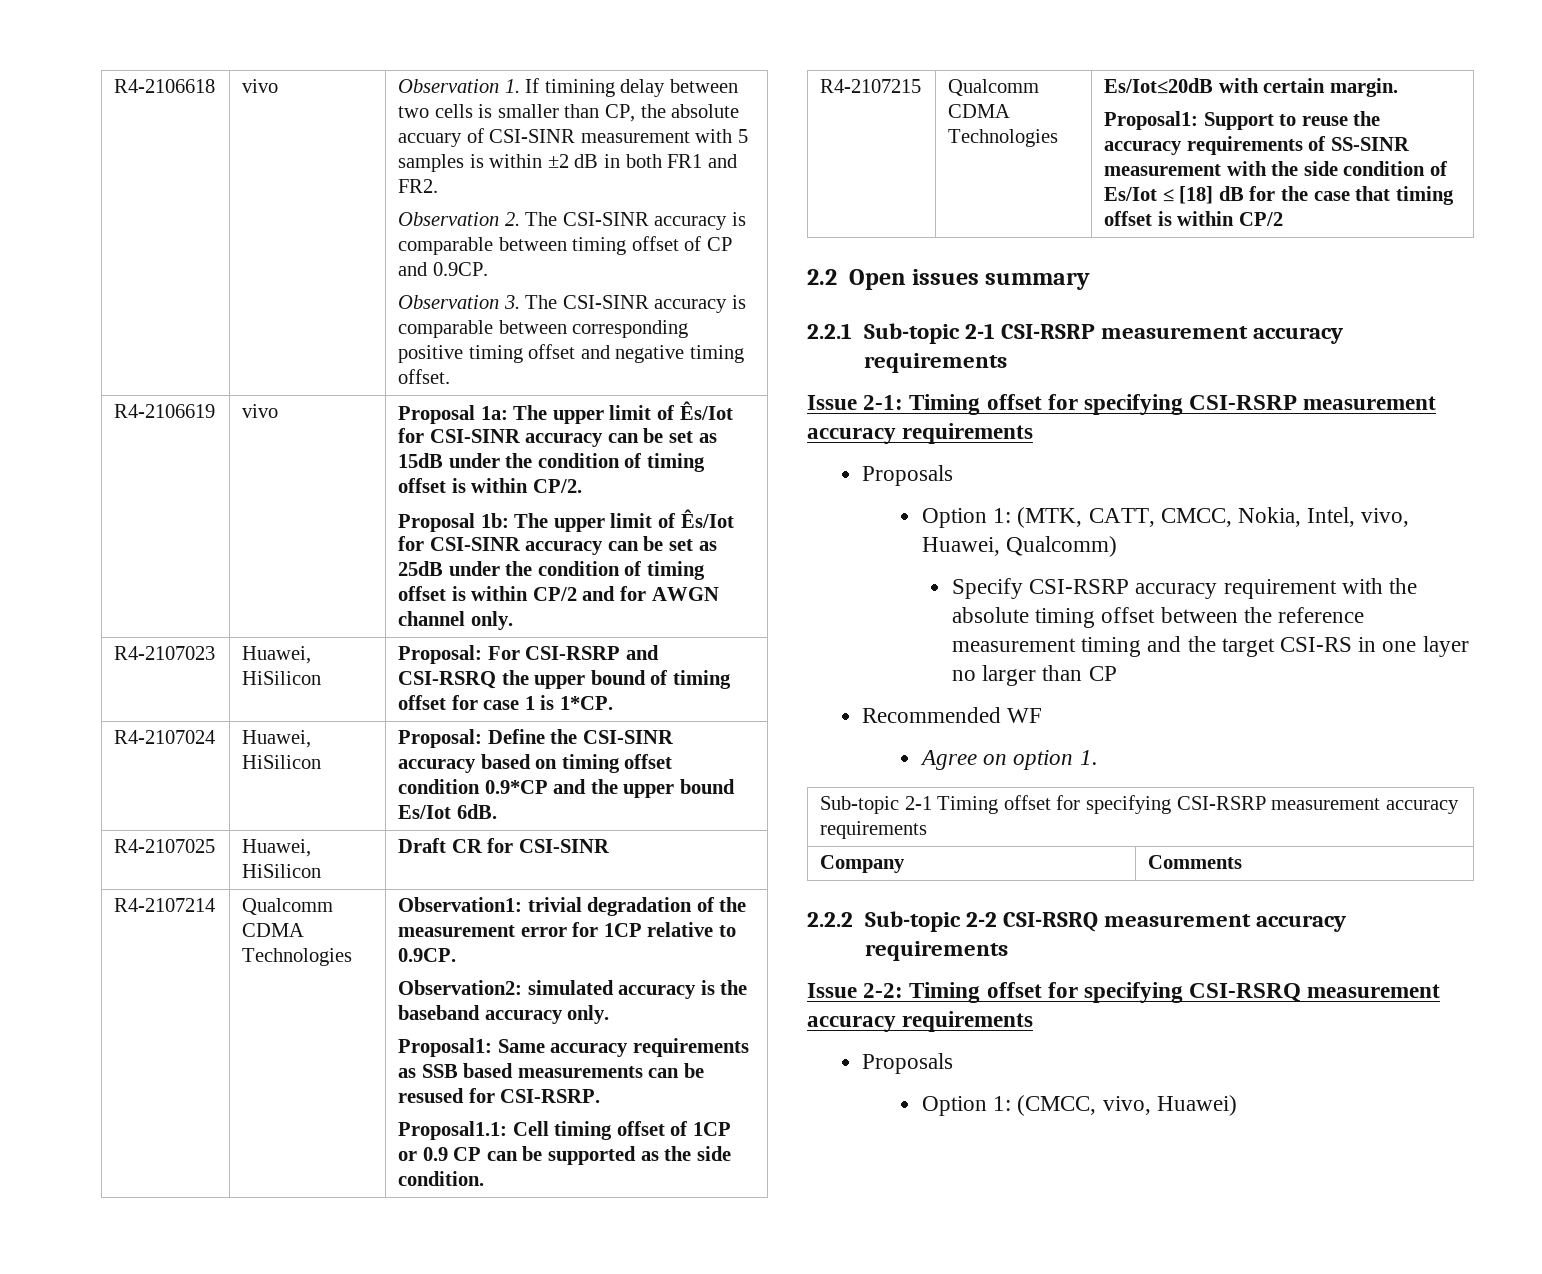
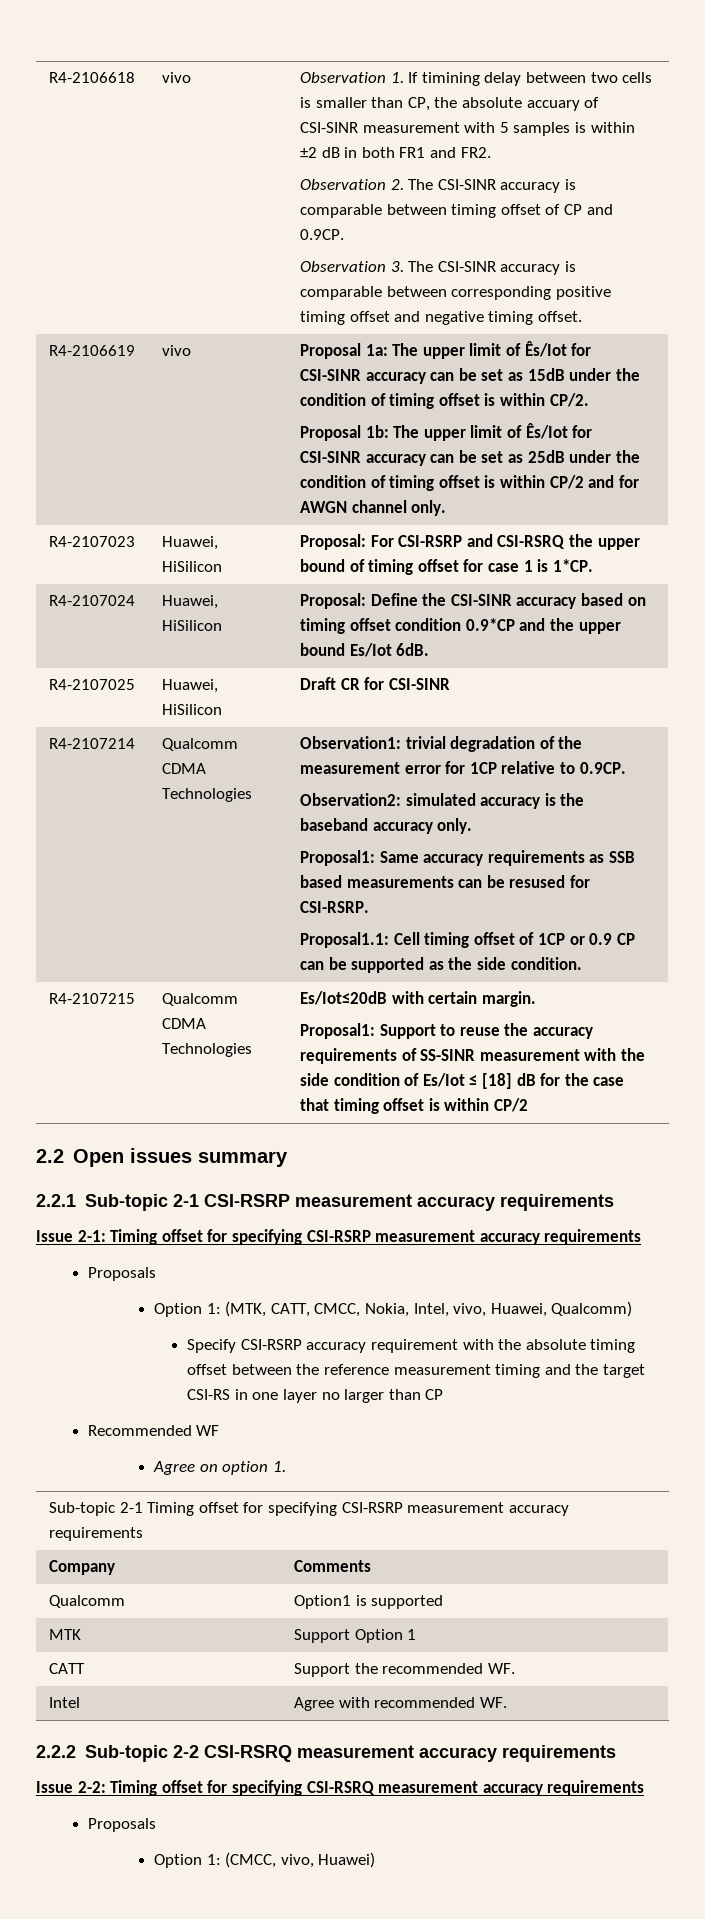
+ Qualcomm | Option1 is supported
+ MTK | Support Option 1
+ CATT | Support the recommended WF.
+ Intel | Agree with recommended WF.

